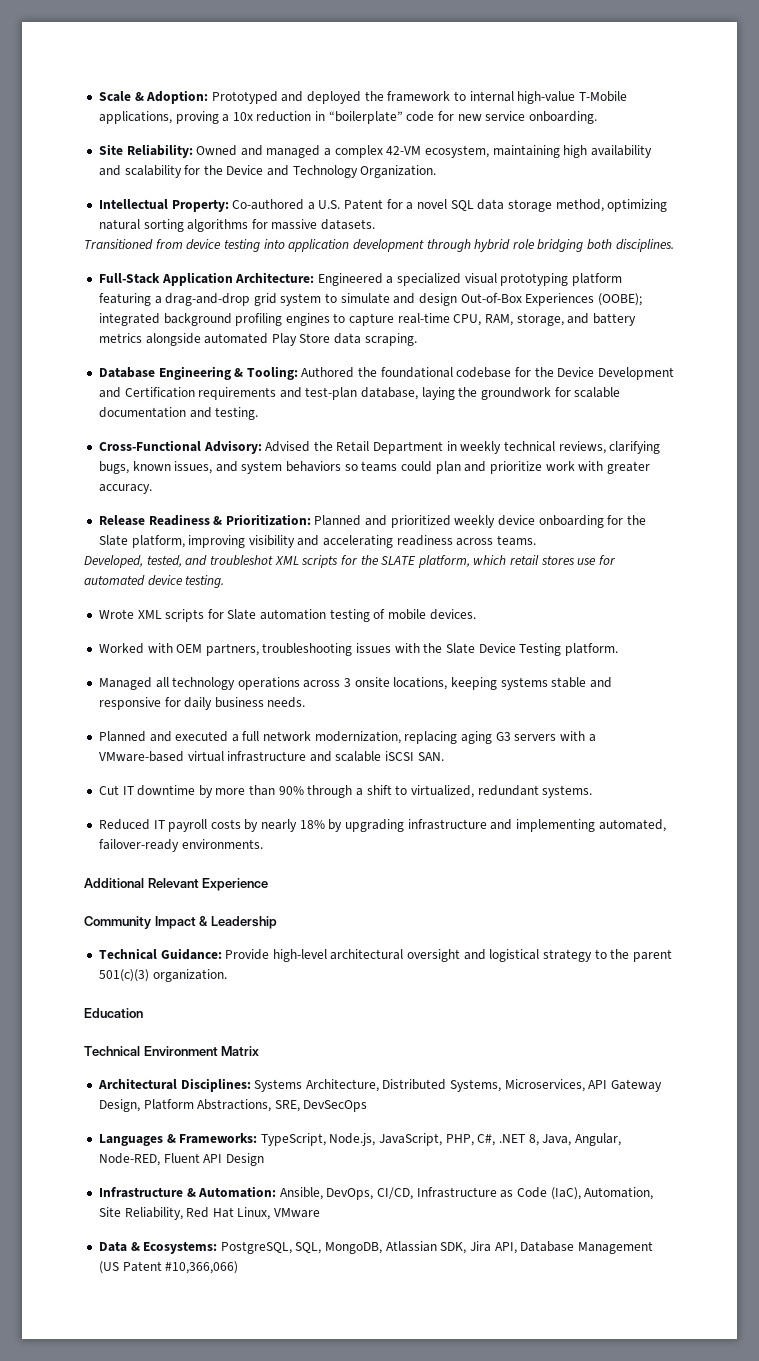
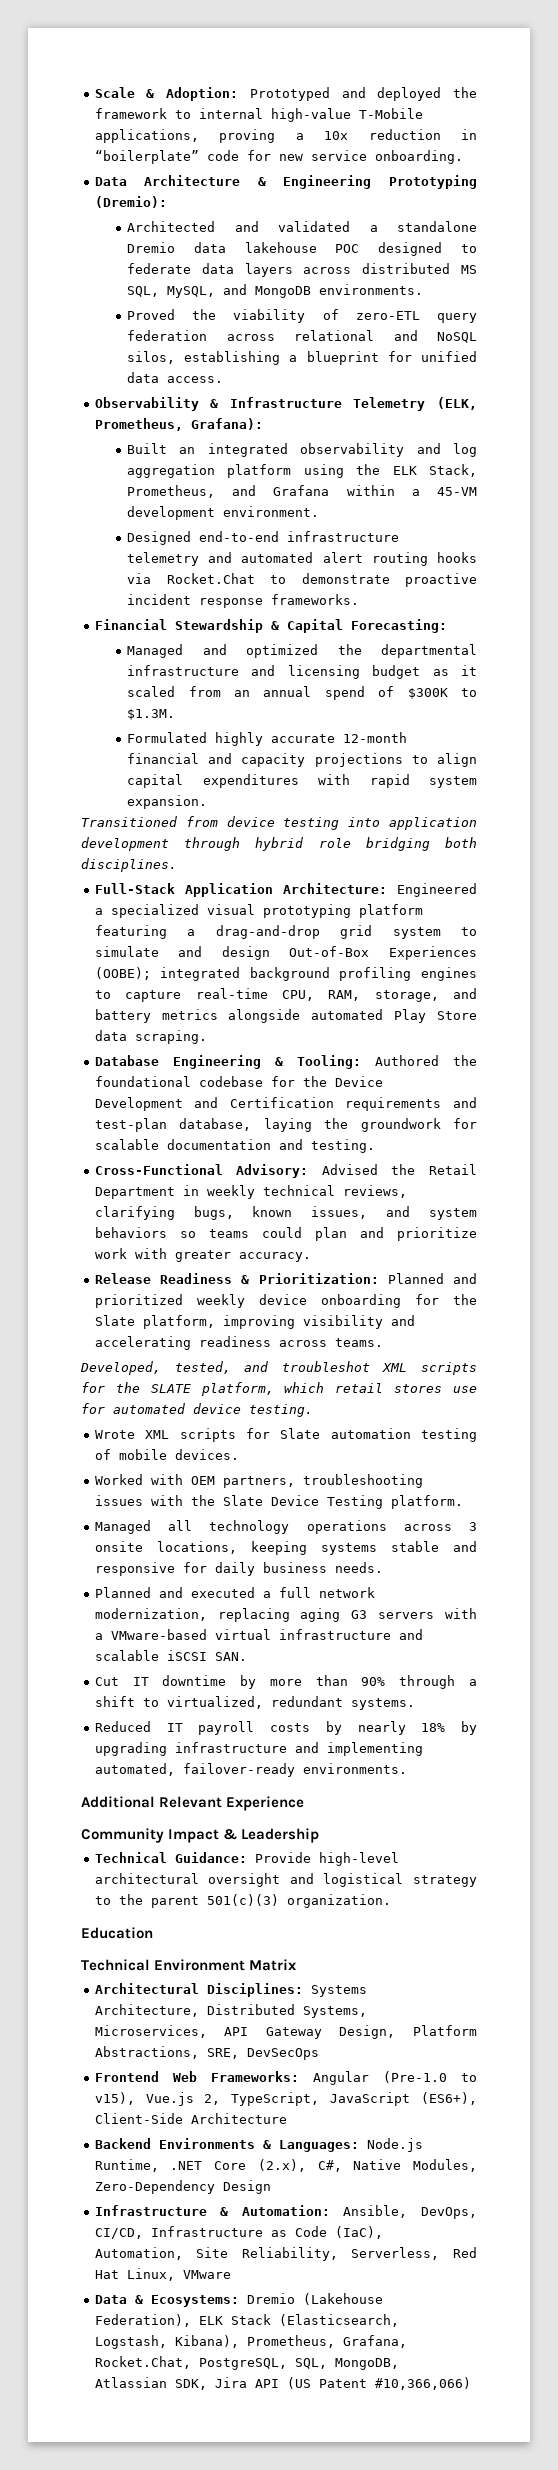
- Site Reliability: Owned and managed a complex 42-VM ecosystem, maintaining high availability and scalability for the Device and Technology Organization.
- Intellectual Property: Co-authored a U.S. Patent for a novel SQL data storage method, optimizing natural sorting algorithms for massive datasets.
+ Data Architecture & Engineering Prototyping (Dremio):
+ Architected and validated a standalone Dremio data lakehouse POC designed to federate data layers across distributed MS SQL, MySQL, and MongoDB environments.
+ Proved the viability of zero-ETL query federation across relational and NoSQL silos, establishing a blueprint for unified data access.
+ Observability & Infrastructure Telemetry (ELK, Prometheus, Grafana):
+ Built an integrated observability and log aggregation platform using the ELK Stack, Prometheus, and Grafana within a 45-VM development environment.
+ Designed end-to-end infrastructure telemetry and automated alert routing hooks via Rocket.Chat to demonstrate proactive incident response frameworks.
+ Financial Stewardship & Capital Forecasting:
+ Managed and optimized the departmental infrastructure and licensing budget as it scaled from an annual spend of $300K to $1.3M.
+ Formulated highly accurate 12-month financial and capacity projections to align capital expenditures with rapid system expansion.
- Languages & Frameworks: TypeScript, Node.js, JavaScript, PHP, C#, .NET 8, Java, Angular, Node-RED, Fluent API Design
+ Frontend Web Frameworks: Angular (Pre-1.0 to v15), Vue.js 2, TypeScript, JavaScript (ES6+), Client-Side Architecture
+ Backend Environments & Languages: Node.js Runtime, .NET Core (2.x), C#, Native Modules, Zero-Dependency Design
- Infrastructure & Automation: Ansible, DevOps, CI/CD, Infrastructure as Code (IaC), Automation, Site Reliability, Red Hat Linux, VMware
+ Infrastructure & Automation: Ansible, DevOps, CI/CD, Infrastructure as Code (IaC), Automation, Site Reliability, Serverless, Red Hat Linux, VMware
- Data & Ecosystems: PostgreSQL, SQL, MongoDB, Atlassian SDK, Jira API, Database Management (US Patent #10,366,066)
+ Data & Ecosystems: Dremio (Lakehouse Federation), ELK Stack (Elasticsearch, Logstash, Kibana), Prometheus, Grafana, Rocket.Chat, PostgreSQL, SQL, MongoDB, Atlassian SDK, Jira API (US Patent #10,366,066)

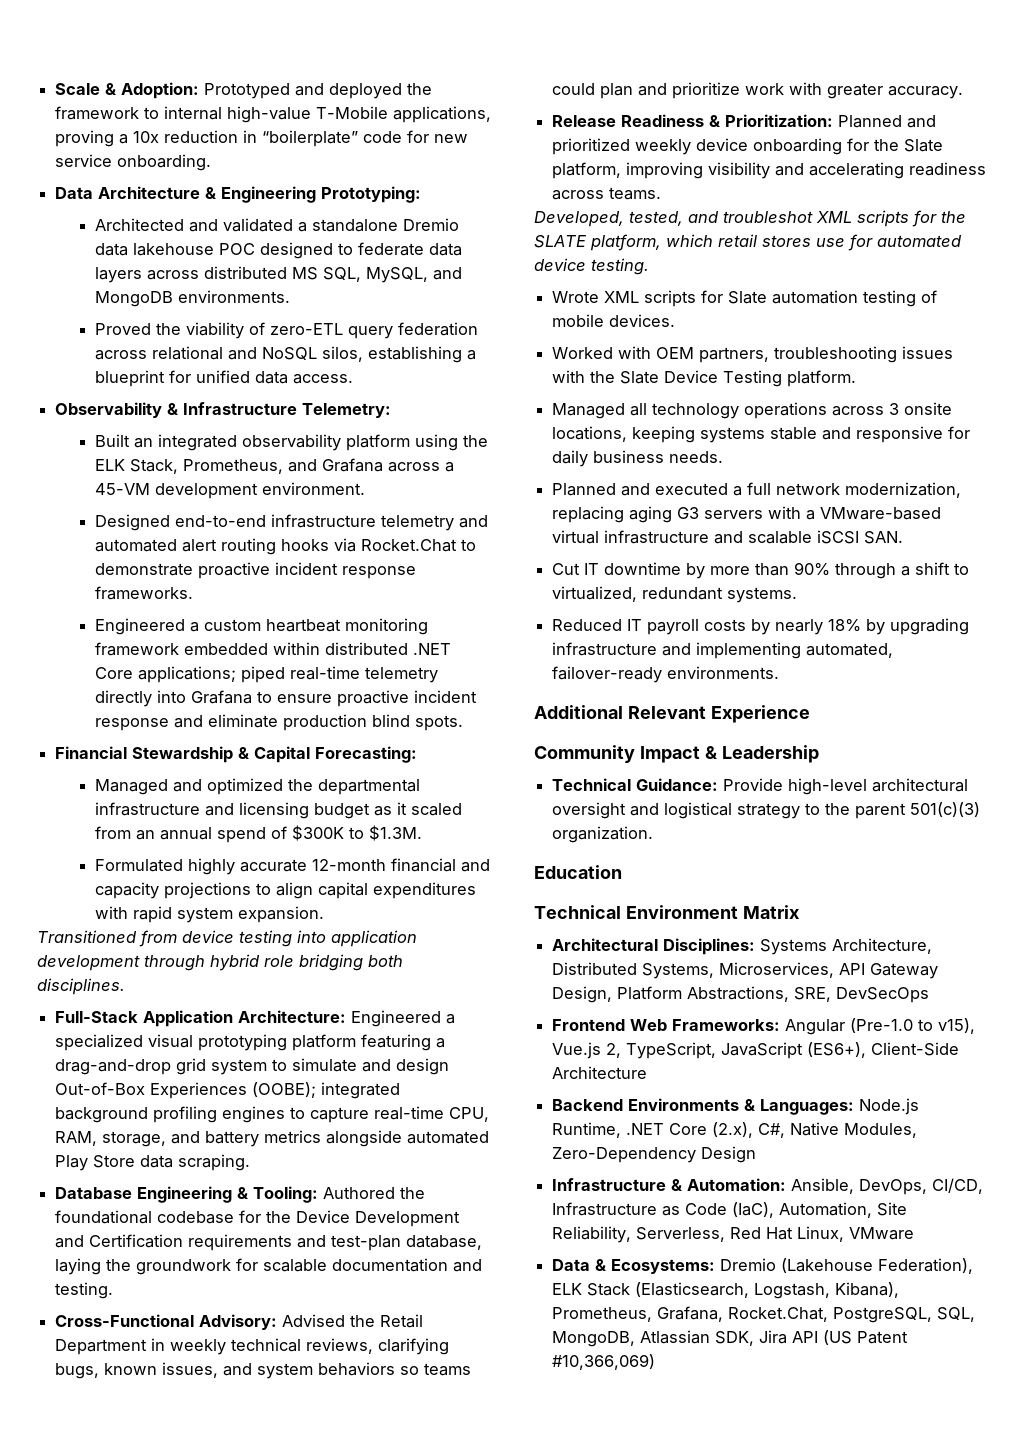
- Data Architecture & Engineering Prototyping (Dremio):
+ Data Architecture & Engineering Prototyping:
- Observability & Infrastructure Telemetry (ELK, Prometheus, Grafana):
+ Observability & Infrastructure Telemetry:
- Built an integrated observability and log aggregation platform using the ELK Stack, Prometheus, and Grafana within a 45-VM development environment.
+ Built an integrated observability platform using the ELK Stack, Prometheus, and Grafana across a 45-VM development environment.
+ Engineered a custom heartbeat monitoring framework embedded within distributed .NET Core applications; piped real-time telemetry directly into Grafana to ensure proactive incident response and eliminate production blind spots.
- Data & Ecosystems: Dremio (Lakehouse Federation), ELK Stack (Elasticsearch, Logstash, Kibana), Prometheus, Grafana, Rocket.Chat, PostgreSQL, SQL, MongoDB, Atlassian SDK, Jira API (US Patent #10,366,066)
+ Data & Ecosystems: Dremio (Lakehouse Federation), ELK Stack (Elasticsearch, Logstash, Kibana), Prometheus, Grafana, Rocket.Chat, PostgreSQL, SQL, MongoDB, Atlassian SDK, Jira API (US Patent #10,366,069)

